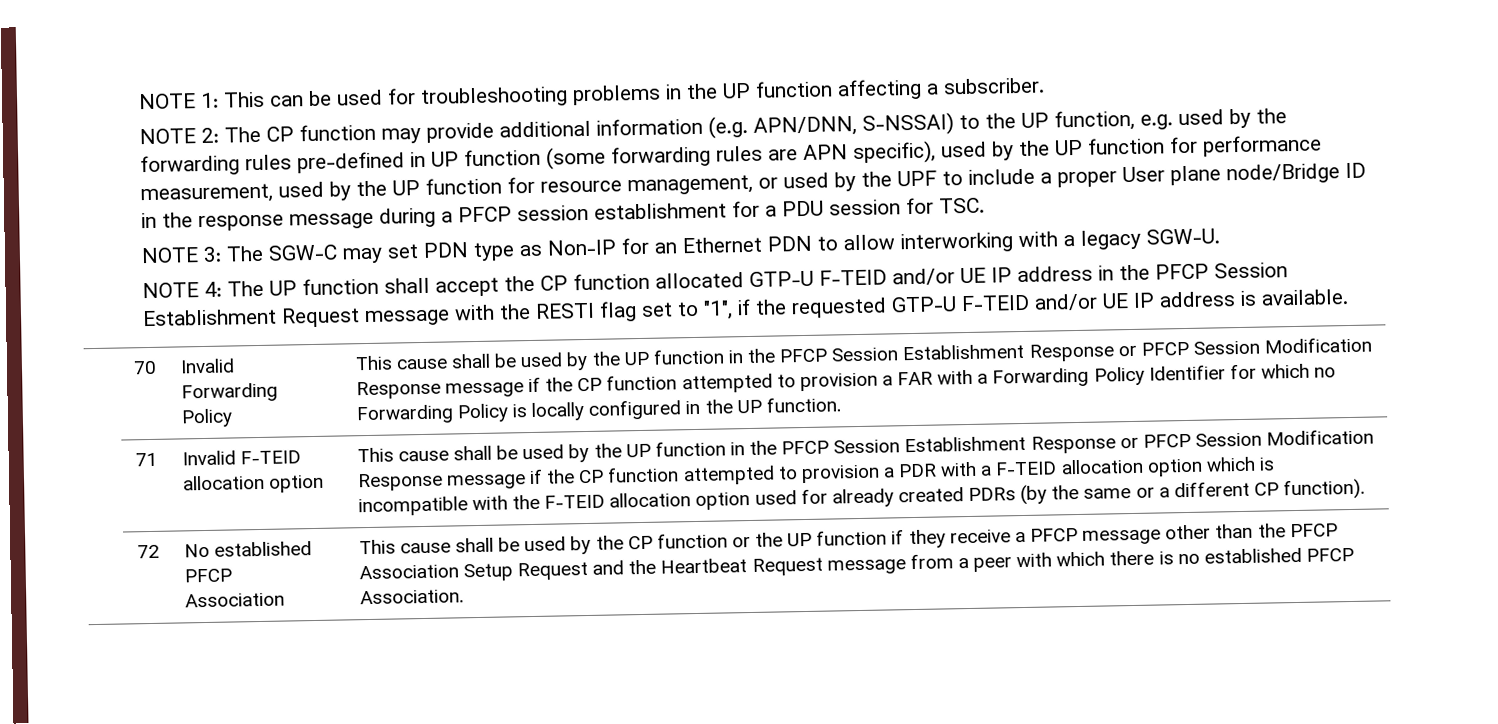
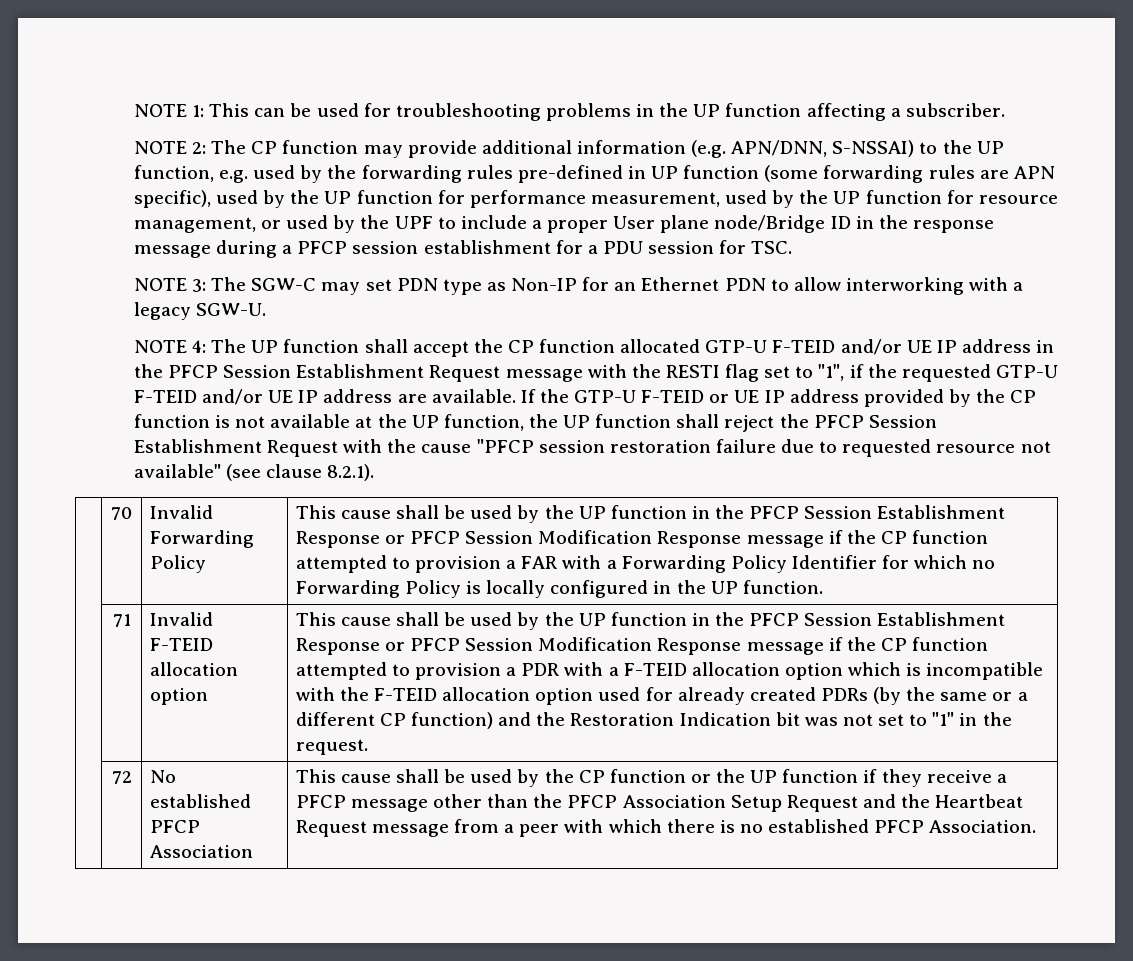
- NOTE 4: The UP function shall accept the CP function allocated GTP-U F-TEID and/or UE IP address in the PFCP Session Establishment Request message with the RESTI flag set to "1", if the requested GTP-U F-TEID and/or UE IP address is available.
+ NOTE 4: The UP function shall accept the CP function allocated GTP-U F-TEID and/or UE IP address in the PFCP Session Establishment Request message with the RESTI flag set to "1", if the requested GTP-U F-TEID and/or UE IP address are available. If the GTP-U F-TEID or UE IP address provided by the CP function is not available at the UP function, the UP function shall reject the PFCP Session Establishment Request with the cause "PFCP session restoration failure due to requested resource not available" (see clause 8.2.1).
- This cause shall be used by the UP function in the PFCP Session Establishment Response or PFCP Session Modification Response message if the CP function attempted to provision a PDR with a F-TEID allocation option which is incompatible with the F-TEID allocation option used for already created PDRs (by the same or a different CP function).
+ This cause shall be used by the UP function in the PFCP Session Establishment Response or PFCP Session Modification Response message if the CP function attempted to provision a PDR with a F-TEID allocation option which is incompatible with the F-TEID allocation option used for already created PDRs (by the same or a different CP function) and the Restoration Indication bit was not set to "1" in the request.

